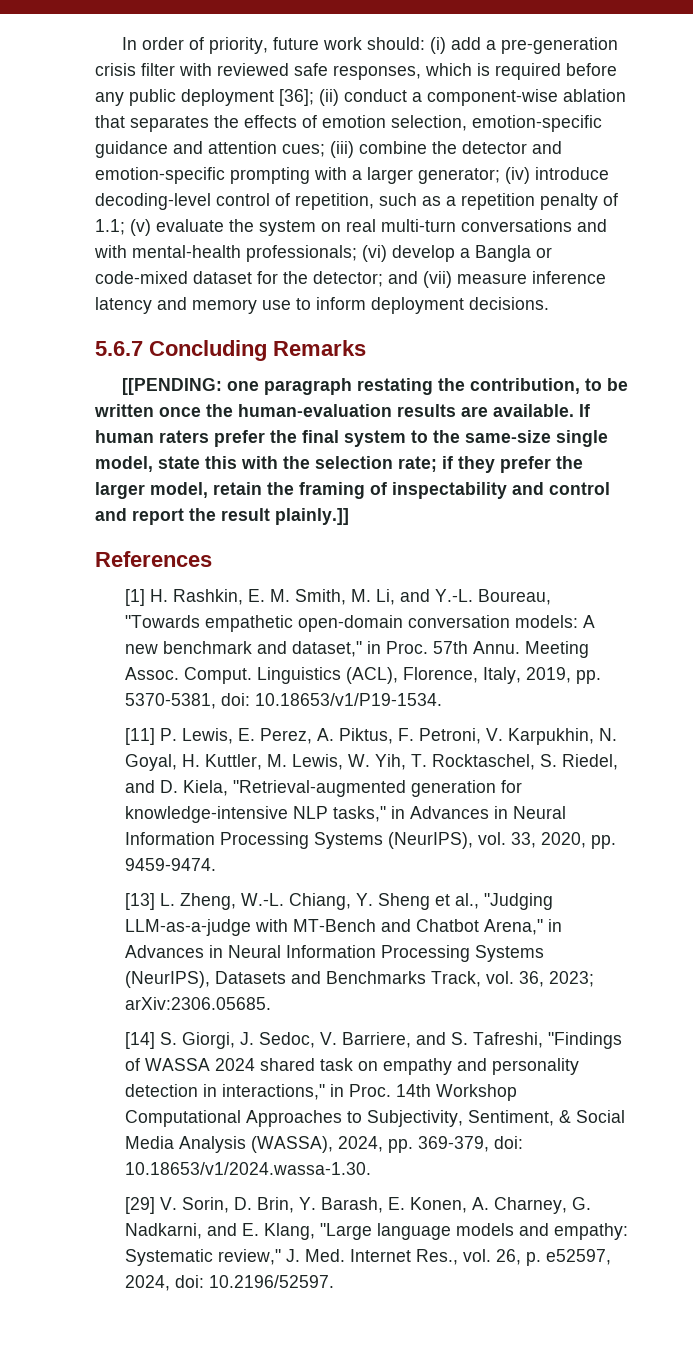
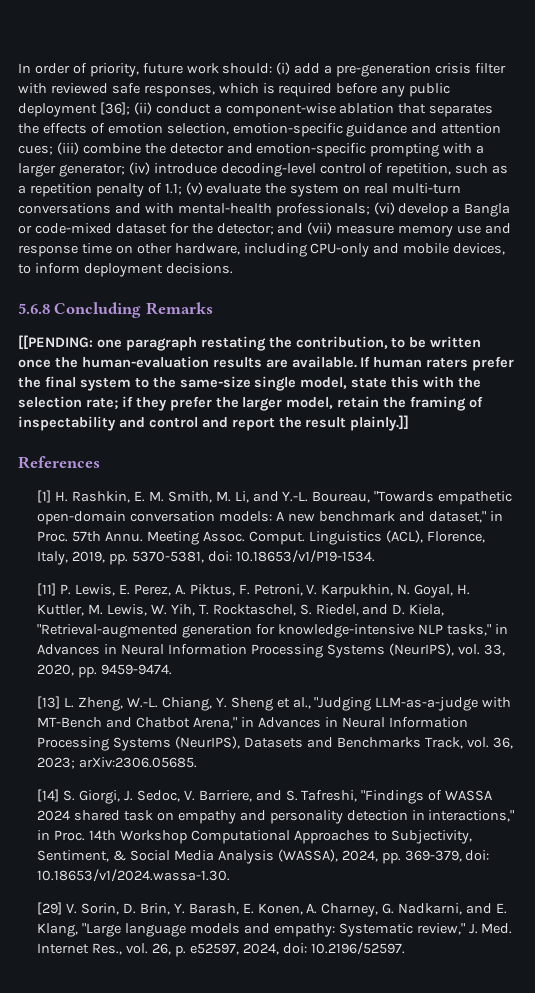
- and (vii) measure inference latency and memory use to inform deployment decisions.
+ and (vii) measure memory use and response time on other hardware, including CPU-only and mobile devices, to inform deployment decisions.
- 5.6.7 Concluding Remarks
+ 5.6.8 Concluding Remarks

